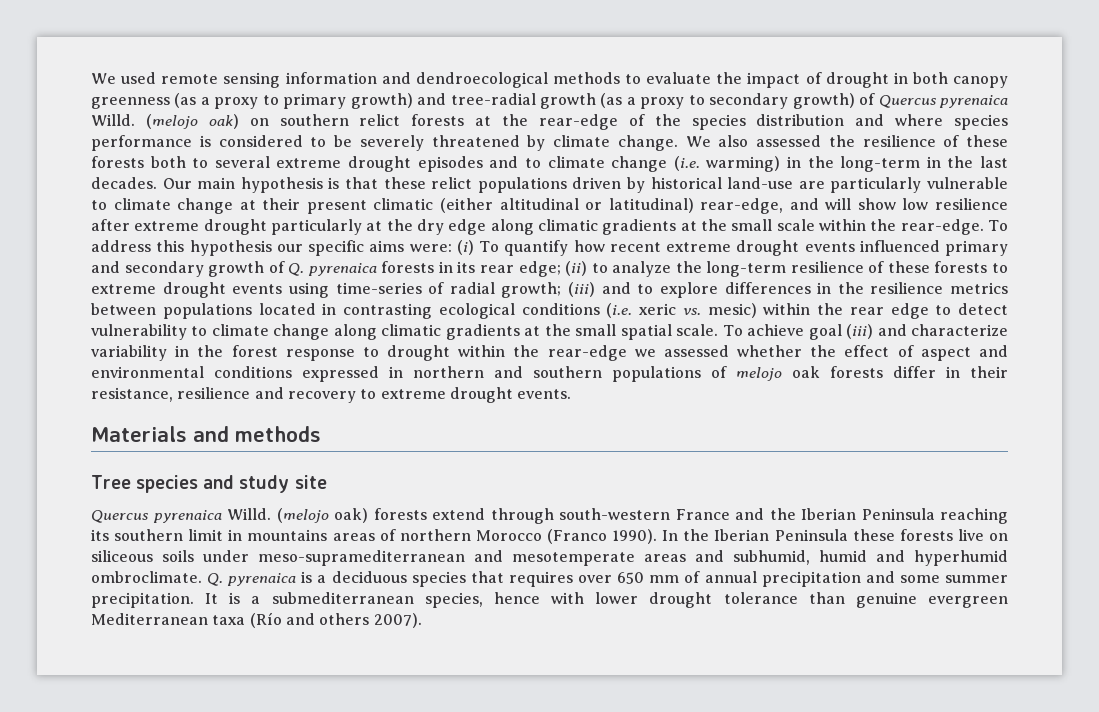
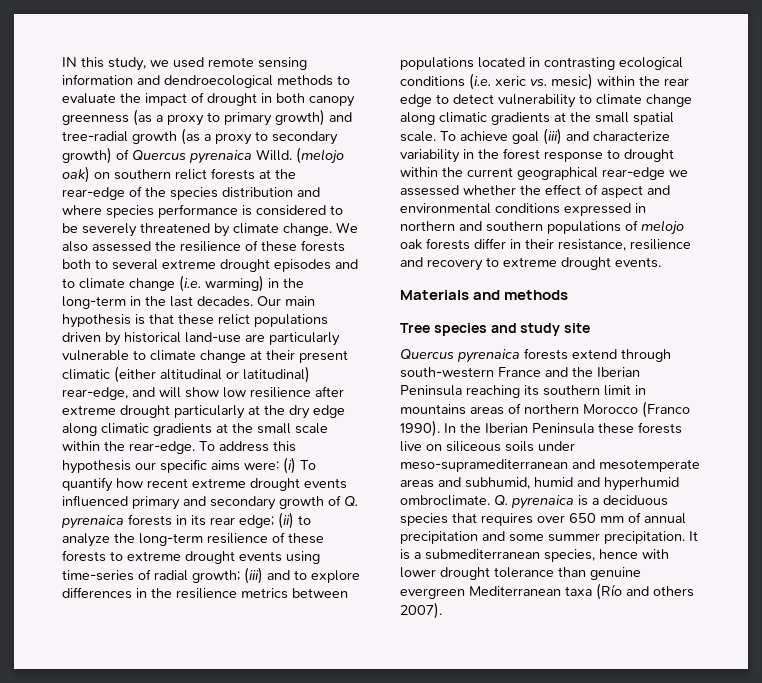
- We used remote sensing information and dendroecological methods to evaluate the impact of drought in both canopy greenness (as a proxy to primary growth) and tree-radial growth (as a proxy to secondary growth) of Quercus pyrenaica Willd.
+ IN this study, we used remote sensing information and dendroecological methods to evaluate the impact of drought in both canopy greenness (as a proxy to primary growth) and tree-radial growth (as a proxy to secondary growth) of Quercus pyrenaica Willd.
- To achieve goal (iii) and characterize variability in the forest response to drought within the rear-edge we assessed whether the effect of aspect and environmental conditions expressed in northern and southern populations of melojo oak forests differ in their resistance, resilience and recovery to extreme drought events.
+ To achieve goal (iii) and characterize variability in the forest response to drought within the current geographical rear-edge we assessed whether the effect of aspect and environmental conditions expressed in northern and southern populations of melojo oak forests differ in their resistance, resilience and recovery to extreme drought events.
- Quercus pyrenaica Willd. (melojo oak) forests extend through south-western France and the Iberian Peninsula reaching its southern limit in mountains areas of northern Morocco (Franco 1990).
+ Quercus pyrenaica forests extend through south-western France and the Iberian Peninsula reaching its southern limit in mountains areas of northern Morocco (Franco 1990).

